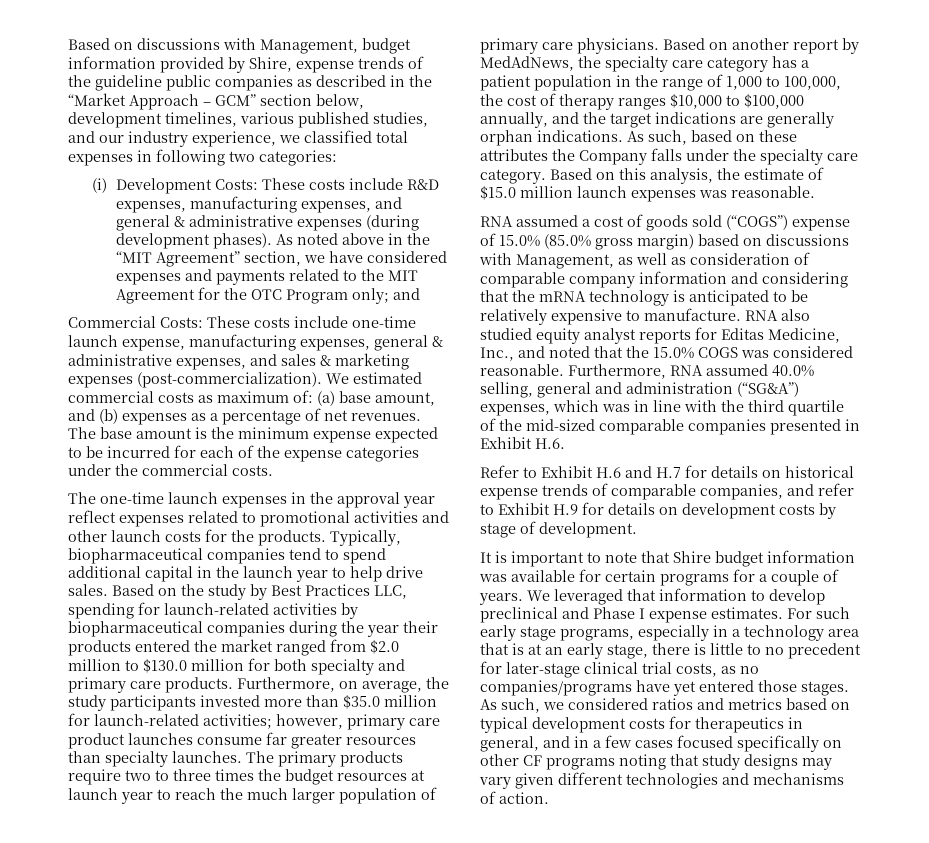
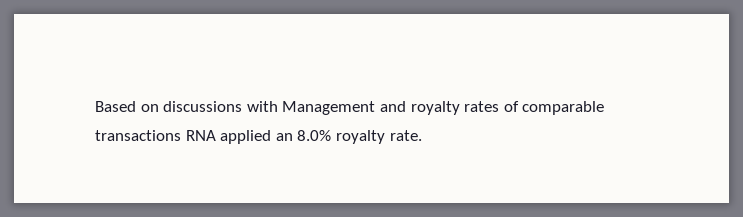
- Based on discussions with Management, budget information provided by Shire, expense trends of the guideline public companies as described in the “Market Approach – GCM” section below, development timelines, various published studies, and our industry experience, we classified total expenses in following two categories:
- (i) Development Costs: These costs include R&D expenses, manufacturing expenses, and general & administrative expenses (during development phases). As noted above in the “MIT Agreement” section, we have considered expenses and payments related to the MIT Agreement for the OTC Program only; and
- Commercial Costs: These costs include one-time launch expense, manufacturing expenses, general & administrative expenses, and sales & marketing expenses (post-commercialization). We estimated commercial costs as maximum of: (a) base amount, and (b) expenses as a percentage of net revenues. The base amount is the minimum expense expected to be incurred for each of the expense categories under the commercial costs.
- The one-time launch expenses in the approval year reflect expenses related to promotional activities and other launch costs for the products. Typically, biopharmaceutical companies tend to spend additional capital in the launch year to help drive sales. Based on the study by Best Practices LLC, spending for launch-related activities by biopharmaceutical companies during the year their products entered the market ranged from $2.0 million to $130.0 million for both specialty and primary care products. Furthermore, on average, the study participants invested more than $35.0 million for launch-related activities; however, primary care product launches consume far greater resources than specialty launches. The primary products require two to three times the budget resources at launch year to reach the much larger population of primary care physicians. Based on another report by MedAdNews, the specialty care category has a patient population in the range of 1,000 to 100,000, the cost of therapy ranges $10,000 to $100,000 annually, and the target indications are generally orphan indications. As such, based on these attributes the Company falls under the specialty care category. Based on this analysis, the estimate of $15.0 million launch expenses was reasonable.
- RNA assumed a cost of goods sold (“COGS”) expense of 15.0% (85.0% gross margin) based on discussions with Management, as well as consideration of comparable company information and considering that the mRNA technology is anticipated to be relatively expensive to manufacture. RNA also studied equity analyst reports for Editas Medicine, Inc., and noted that the 15.0% COGS was considered reasonable. Furthermore, RNA assumed 40.0% selling, general and administration (“SG&A”) expenses, which was in line with the third quartile of the mid-sized comparable companies presented in Exhibit H.6.
- Refer to Exhibit H.6 and H.7 for details on historical expense trends of comparable companies, and refer to Exhibit H.9 for details on development costs by stage of development.
- It is important to note that Shire budget information was available for certain programs for a couple of years. We leveraged that information to develop preclinical and Phase I expense estimates. For such early stage programs, especially in a technology area that is at an early stage, there is little to no precedent for later-stage clinical trial costs, as no companies/programs have yet entered those stages. As such, we considered ratios and metrics based on typical development costs for therapeutics in general, and in a few cases focused specifically on other CF programs noting that study designs may vary given different technologies and mechanisms of action.
+ Based on discussions with Management and royalty rates of comparable transactions RNA applied an 8.0% royalty rate.

